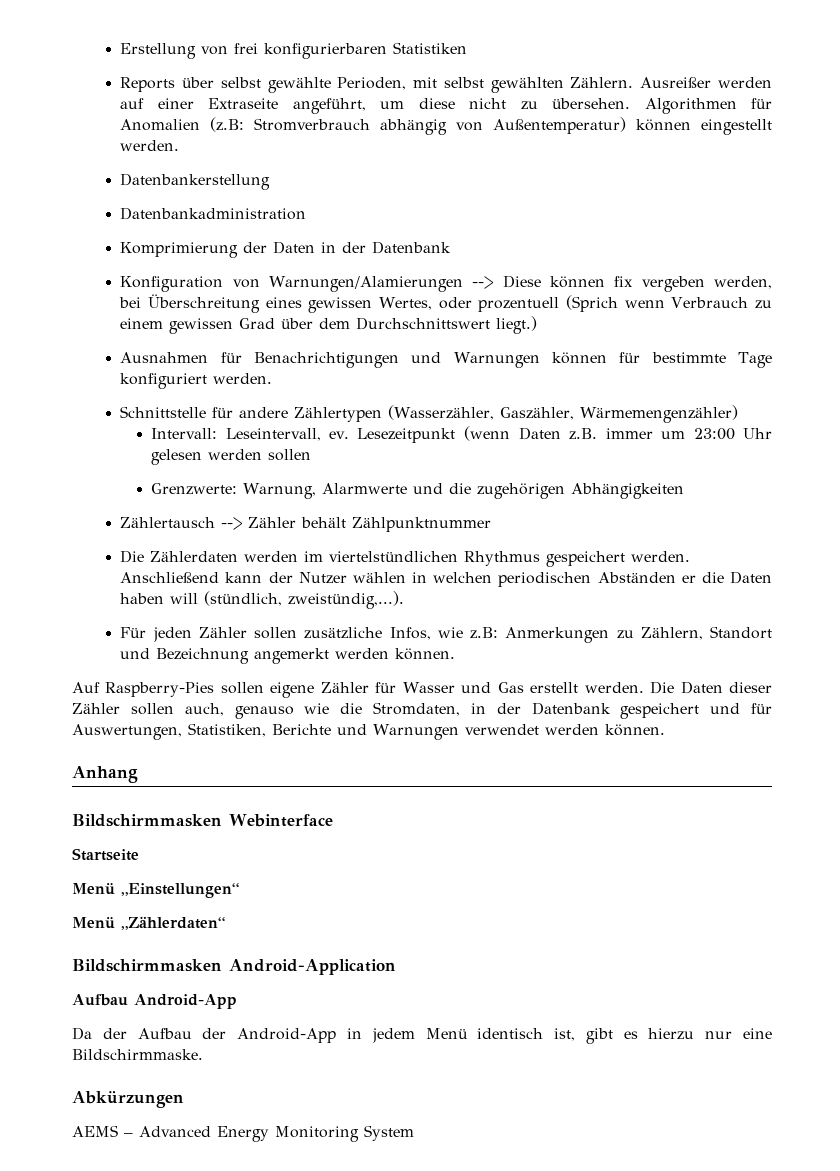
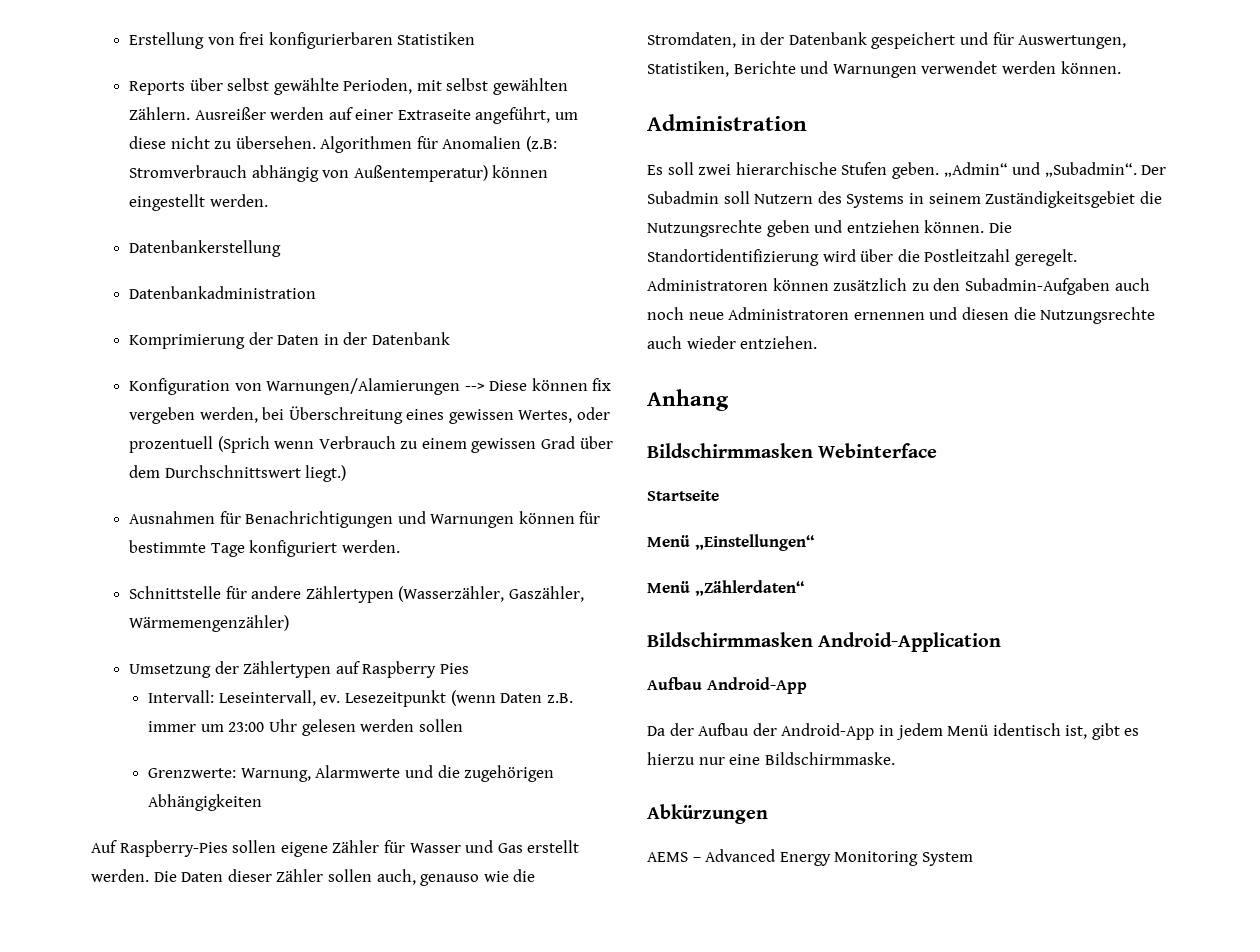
+ Umsetzung der Zählertypen auf Raspberry Pies
- Zählertausch --> Zähler behält Zählpunktnummer
- Die Zählerdaten werden im viertelstündlichen Rhythmus gespeichert werden. Anschließend kann der Nutzer wählen in welchen periodischen Abständen er die Daten haben will (stündlich, zweistündig,...).
- Für jeden Zähler sollen zusätzliche Infos, wie z.B: Anmerkungen zu Zählern, Standort und Bezeichnung angemerkt werden können.
+ Administration
+ Es soll zwei hierarchische Stufen geben. „Admin“ und „Subadmin“. Der Subadmin soll Nutzern des Systems in seinem Zuständigkeitsgebiet die Nutzungsrechte geben und entziehen können. Die Standortidentifizierung wird über die Postleitzahl geregelt. Administratoren können zusätzlich zu den Subadmin-Aufgaben auch noch neue Administratoren ernennen und diesen die Nutzungsrechte auch wieder entziehen.

